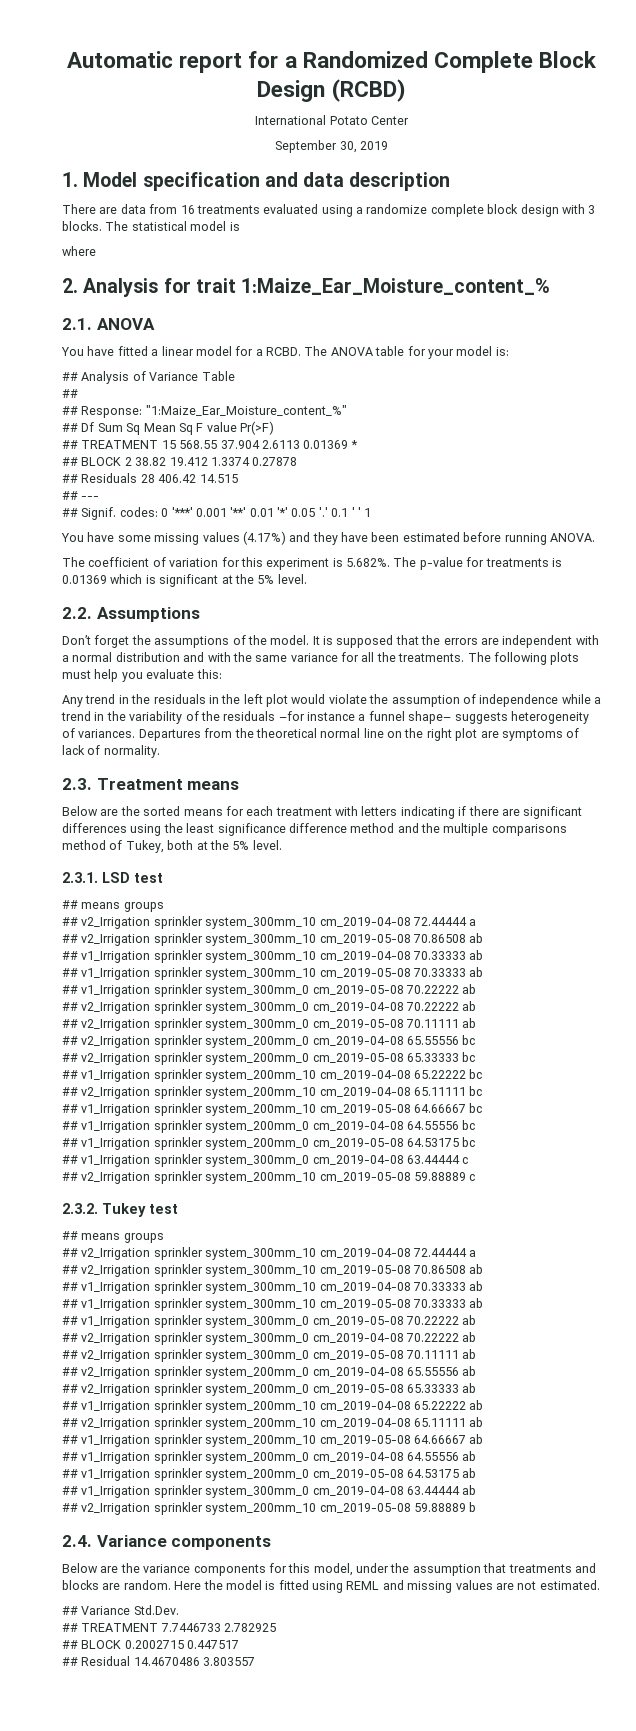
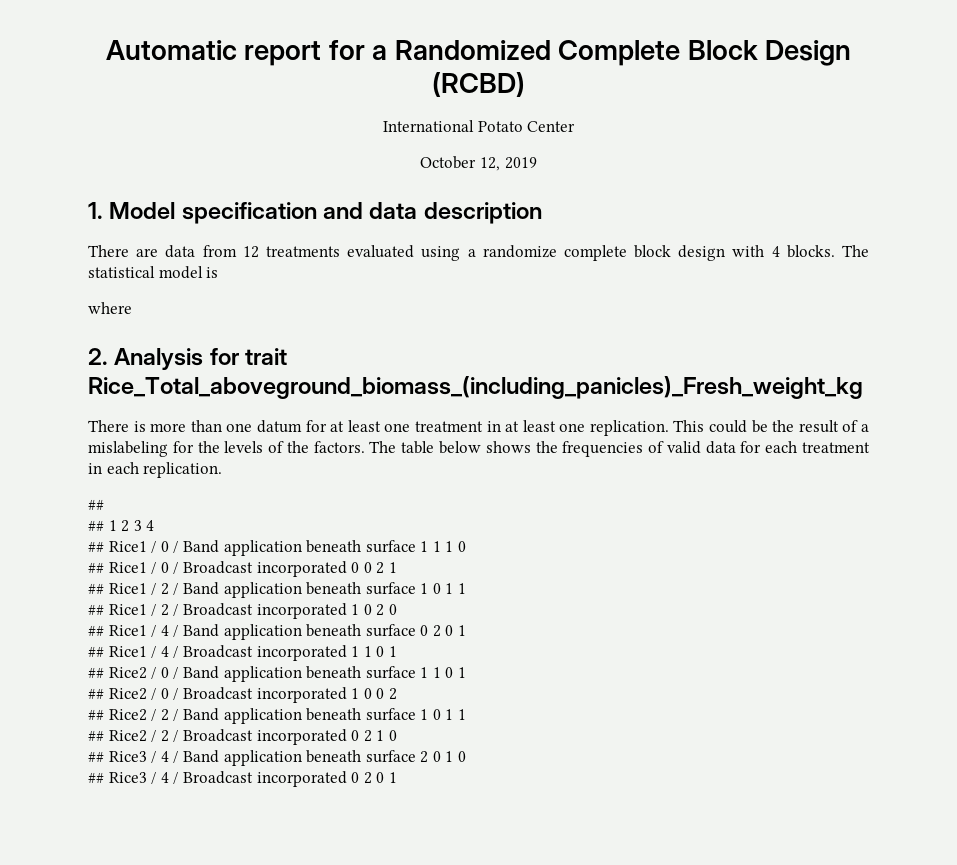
- September 30, 2019
+ October 12, 2019
- There are data from 16 treatments evaluated using a randomize complete block design with 3 blocks.
+ There are data from 12 treatments evaluated using a randomize complete block design with 4 blocks.
- 2. Analysis for trait 1:Maize_Ear_Moisture_content_%
- 2.1. ANOVA
- You have fitted a linear model for a RCBD. The ANOVA table for your model is:
- ## Analysis of Variance Table
+ 2. Analysis for trait Rice_Total_aboveground_biomass_(including_panicles)_Fresh_weight_kg
+ There is more than one datum for at least one treatment in at least one replication. This could be the result of a mislabeling for the levels of the factors. The table below shows the frequencies of valid data for each treatment in each replication.
  ##
- ## Response: "1:Maize_Ear_Moisture_content_%"
- ## Df Sum Sq Mean Sq F value Pr(>F)
- ## TREATMENT 15 568.55 37.904 2.6113 0.01369 *
- ## BLOCK 2 38.82 19.412 1.3374 0.27878
- ## Residuals 28 406.42 14.515
- ## ---
- ## Signif. codes: 0 '***' 0.001 '**' 0.01 '*' 0.05 '.' 0.1 ' ' 1
- You have some missing values (4.17%) and they have been estimated before running ANOVA.
- The coefficient of variation for this experiment is 5.682%. The p-value for treatments is 0.01369 which is significant at the 5% level.
- 2.2. Assumptions
- Don’t forget the assumptions of the model. It is supposed that the errors are independent with a normal distribution and with the same variance for all the treatments. The following plots must help you evaluate this:
- Any trend in the residuals in the left plot would violate the assumption of independence while a trend in the variability of the residuals –for instance a funnel shape– suggests heterogeneity of variances. Departures from the theoretical normal line on the right plot are symptoms of lack of normality.
- 2.3. Treatment means
- Below are the sorted means for each treatment with letters indicating if there are significant differences using the least significance difference method and the multiple comparisons method of Tukey, both at the 5% level.
- 2.3.1. LSD test
- ## means groups
- ## v2_Irrigation sprinkler system_300mm_10 cm_2019-04-08 72.44444 a
- ## v2_Irrigation sprinkler system_300mm_10 cm_2019-05-08 70.86508 ab
- ## v1_Irrigation sprinkler system_300mm_10 cm_2019-04-08 70.33333 ab
- ## v1_Irrigation sprinkler system_300mm_10 cm_2019-05-08 70.33333 ab
- ## v1_Irrigation sprinkler system_300mm_0 cm_2019-05-08 70.22222 ab
- ## v2_Irrigation sprinkler system_300mm_0 cm_2019-04-08 70.22222 ab
- ## v2_Irrigation sprinkler system_300mm_0 cm_2019-05-08 70.11111 ab
- ## v2_Irrigation sprinkler system_200mm_0 cm_2019-04-08 65.55556 bc
- ## v2_Irrigation sprinkler system_200mm_0 cm_2019-05-08 65.33333 bc
- ## v1_Irrigation sprinkler system_200mm_10 cm_2019-04-08 65.22222 bc
- ## v2_Irrigation sprinkler system_200mm_10 cm_2019-04-08 65.11111 bc
- ## v1_Irrigation sprinkler system_200mm_10 cm_2019-05-08 64.66667 bc
- ## v1_Irrigation sprinkler system_200mm_0 cm_2019-04-08 64.55556 bc
- ## v1_Irrigation sprinkler system_200mm_0 cm_2019-05-08 64.53175 bc
- ## v1_Irrigation sprinkler system_300mm_0 cm_2019-04-08 63.44444 c
- ## v2_Irrigation sprinkler system_200mm_10 cm_2019-05-08 59.88889 c
- 2.3.2. Tukey test
- ## means groups
- ## v2_Irrigation sprinkler system_300mm_10 cm_2019-04-08 72.44444 a
- ## v2_Irrigation sprinkler system_300mm_10 cm_2019-05-08 70.86508 ab
- ## v1_Irrigation sprinkler system_300mm_10 cm_2019-04-08 70.33333 ab
- ## v1_Irrigation sprinkler system_300mm_10 cm_2019-05-08 70.33333 ab
- ## v1_Irrigation sprinkler system_300mm_0 cm_2019-05-08 70.22222 ab
- ## v2_Irrigation sprinkler system_300mm_0 cm_2019-04-08 70.22222 ab
- ## v2_Irrigation sprinkler system_300mm_0 cm_2019-05-08 70.11111 ab
- ## v2_Irrigation sprinkler system_200mm_0 cm_2019-04-08 65.55556 ab
- ## v2_Irrigation sprinkler system_200mm_0 cm_2019-05-08 65.33333 ab
- ## v1_Irrigation sprinkler system_200mm_10 cm_2019-04-08 65.22222 ab
- ## v2_Irrigation sprinkler system_200mm_10 cm_2019-04-08 65.11111 ab
- ## v1_Irrigation sprinkler system_200mm_10 cm_2019-05-08 64.66667 ab
- ## v1_Irrigation sprinkler system_200mm_0 cm_2019-04-08 64.55556 ab
- ## v1_Irrigation sprinkler system_200mm_0 cm_2019-05-08 64.53175 ab
- ## v1_Irrigation sprinkler system_300mm_0 cm_2019-04-08 63.44444 ab
- ## v2_Irrigation sprinkler system_200mm_10 cm_2019-05-08 59.88889 b
- 2.4. Variance components
- Below are the variance components for this model, under the assumption that treatments and blocks are random. Here the model is fitted using REML and missing values are not estimated.
- ## Variance Std.Dev.
- ## TREATMENT 7.7446733 2.782925
- ## BLOCK 0.2002715 0.447517
- ## Residual 14.4670486 3.803557
+ ## 1 2 3 4
+ ## Rice1 / 0 / Band application beneath surface 1 1 1 0
+ ## Rice1 / 0 / Broadcast incorporated 0 0 2 1
+ ## Rice1 / 2 / Band application beneath surface 1 0 1 1
+ ## Rice1 / 2 / Broadcast incorporated 1 0 2 0
+ ## Rice1 / 4 / Band application beneath surface 0 2 0 1
+ ## Rice1 / 4 / Broadcast incorporated 1 1 0 1
+ ## Rice2 / 0 / Band application beneath surface 1 1 0 1
+ ## Rice2 / 0 / Broadcast incorporated 1 0 0 2
+ ## Rice2 / 2 / Band application beneath surface 1 0 1 1
+ ## Rice2 / 2 / Broadcast incorporated 0 2 1 0
+ ## Rice3 / 4 / Band application beneath surface 2 0 1 0
+ ## Rice3 / 4 / Broadcast incorporated 0 2 0 1

